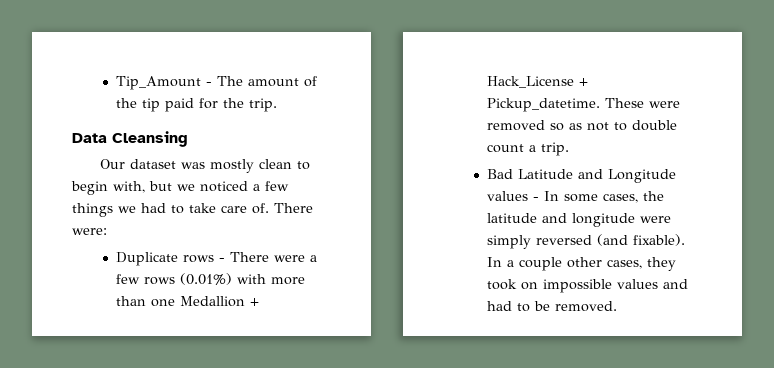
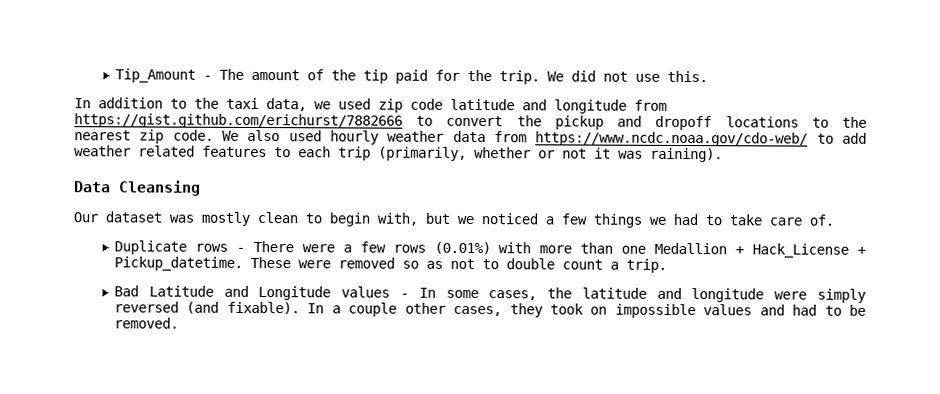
+ We did not use this.
+ In addition to the taxi data, we used zip code latitude and longitude from https://gist.github.com/erichurst/7882666 to convert the pickup and dropoff locations to the nearest zip code. We also used hourly weather data from https://www.ncdc.noaa.gov/cdo-web/ to add weather related features to each trip (primarily, whether or not it was raining).
- There were:

